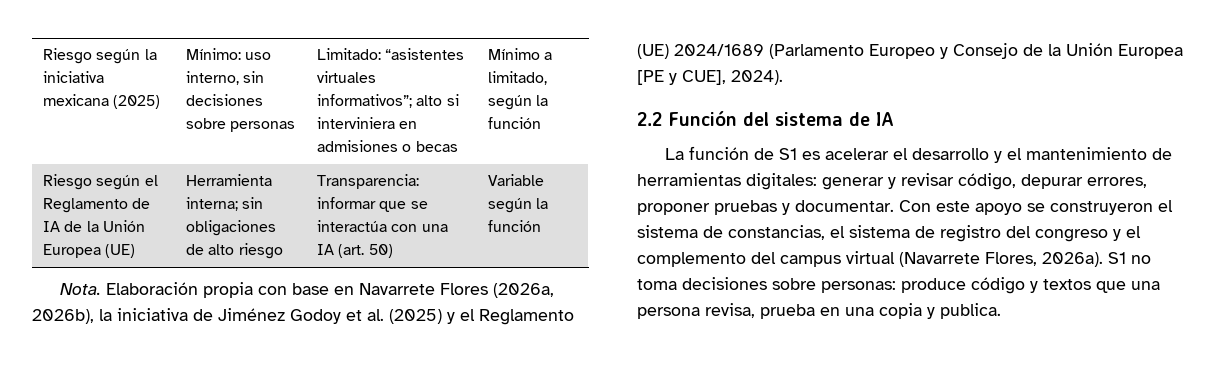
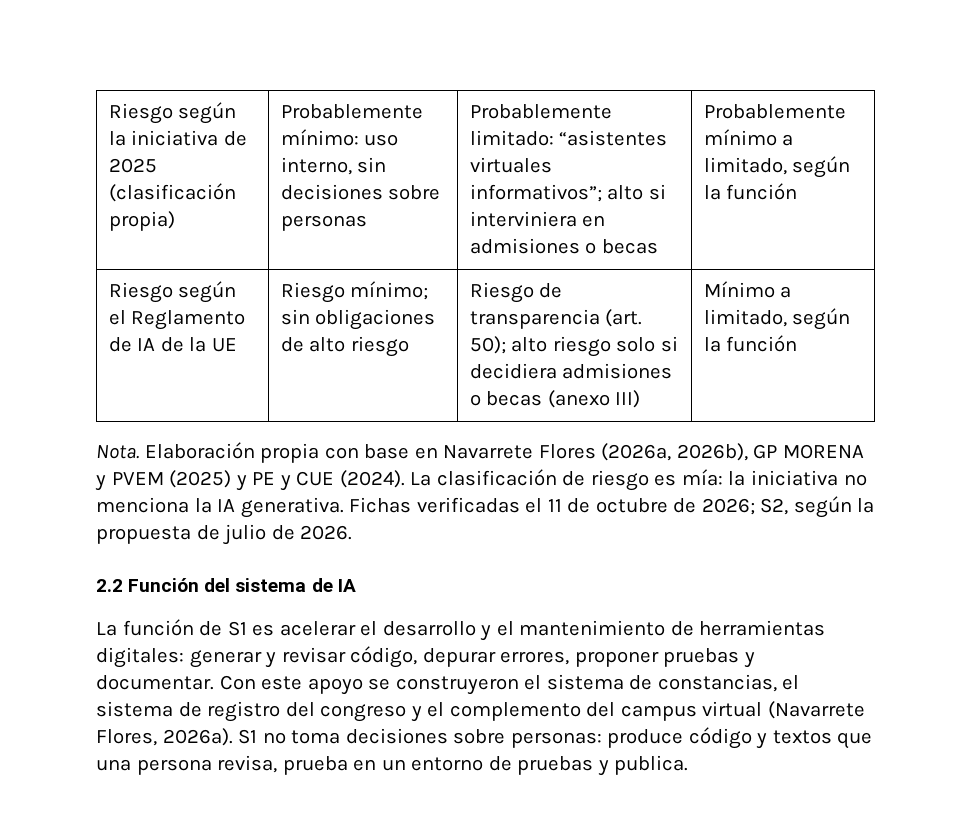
- Riesgo según la iniciativa mexicana (2025) | Mínimo: uso interno, sin decisiones sobre personas | Limitado: “asistentes virtuales informativos”; alto si interviniera en admisiones o becas | Mínimo a limitado, según la función
+ Riesgo según la iniciativa de 2025 (clasificación propia) | Probablemente mínimo: uso interno, sin decisiones sobre personas | Probablemente limitado: “asistentes virtuales informativos”; alto si interviniera en admisiones o becas | Probablemente mínimo a limitado, según la función
- Riesgo según el Reglamento de IA de la Unión Europea (UE) | Herramienta interna; sin obligaciones de alto riesgo | Transparencia: informar que se interactúa con una IA (art. 50) | Variable según la función
+ Riesgo según el Reglamento de IA de la UE | Riesgo mínimo; sin obligaciones de alto riesgo | Riesgo de transparencia (art. 50); alto riesgo solo si decidiera admisiones o becas (anexo III) | Mínimo a limitado, según la función
- Elaboración propia con base en Navarrete Flores (2026a, 2026b), la iniciativa de Jiménez Godoy et al. (2025) y el Reglamento (UE) 2024/1689 (Parlamento Europeo y Consejo de la Unión Europea [PE y CUE], 2024).
+ Elaboración propia con base en Navarrete Flores (2026a, 2026b), GP MORENA y PVEM (2025) y PE y CUE (2024). La clasificación de riesgo es mía: la iniciativa no menciona la IA generativa. Fichas verificadas el 11 de octubre de 2026; S2, según la propuesta de julio de 2026.
- S1 no toma decisiones sobre personas: produce código y textos que una persona revisa, prueba en una copia y publica.
+ S1 no toma decisiones sobre personas: produce código y textos que una persona revisa, prueba en un entorno de pruebas y publica.

